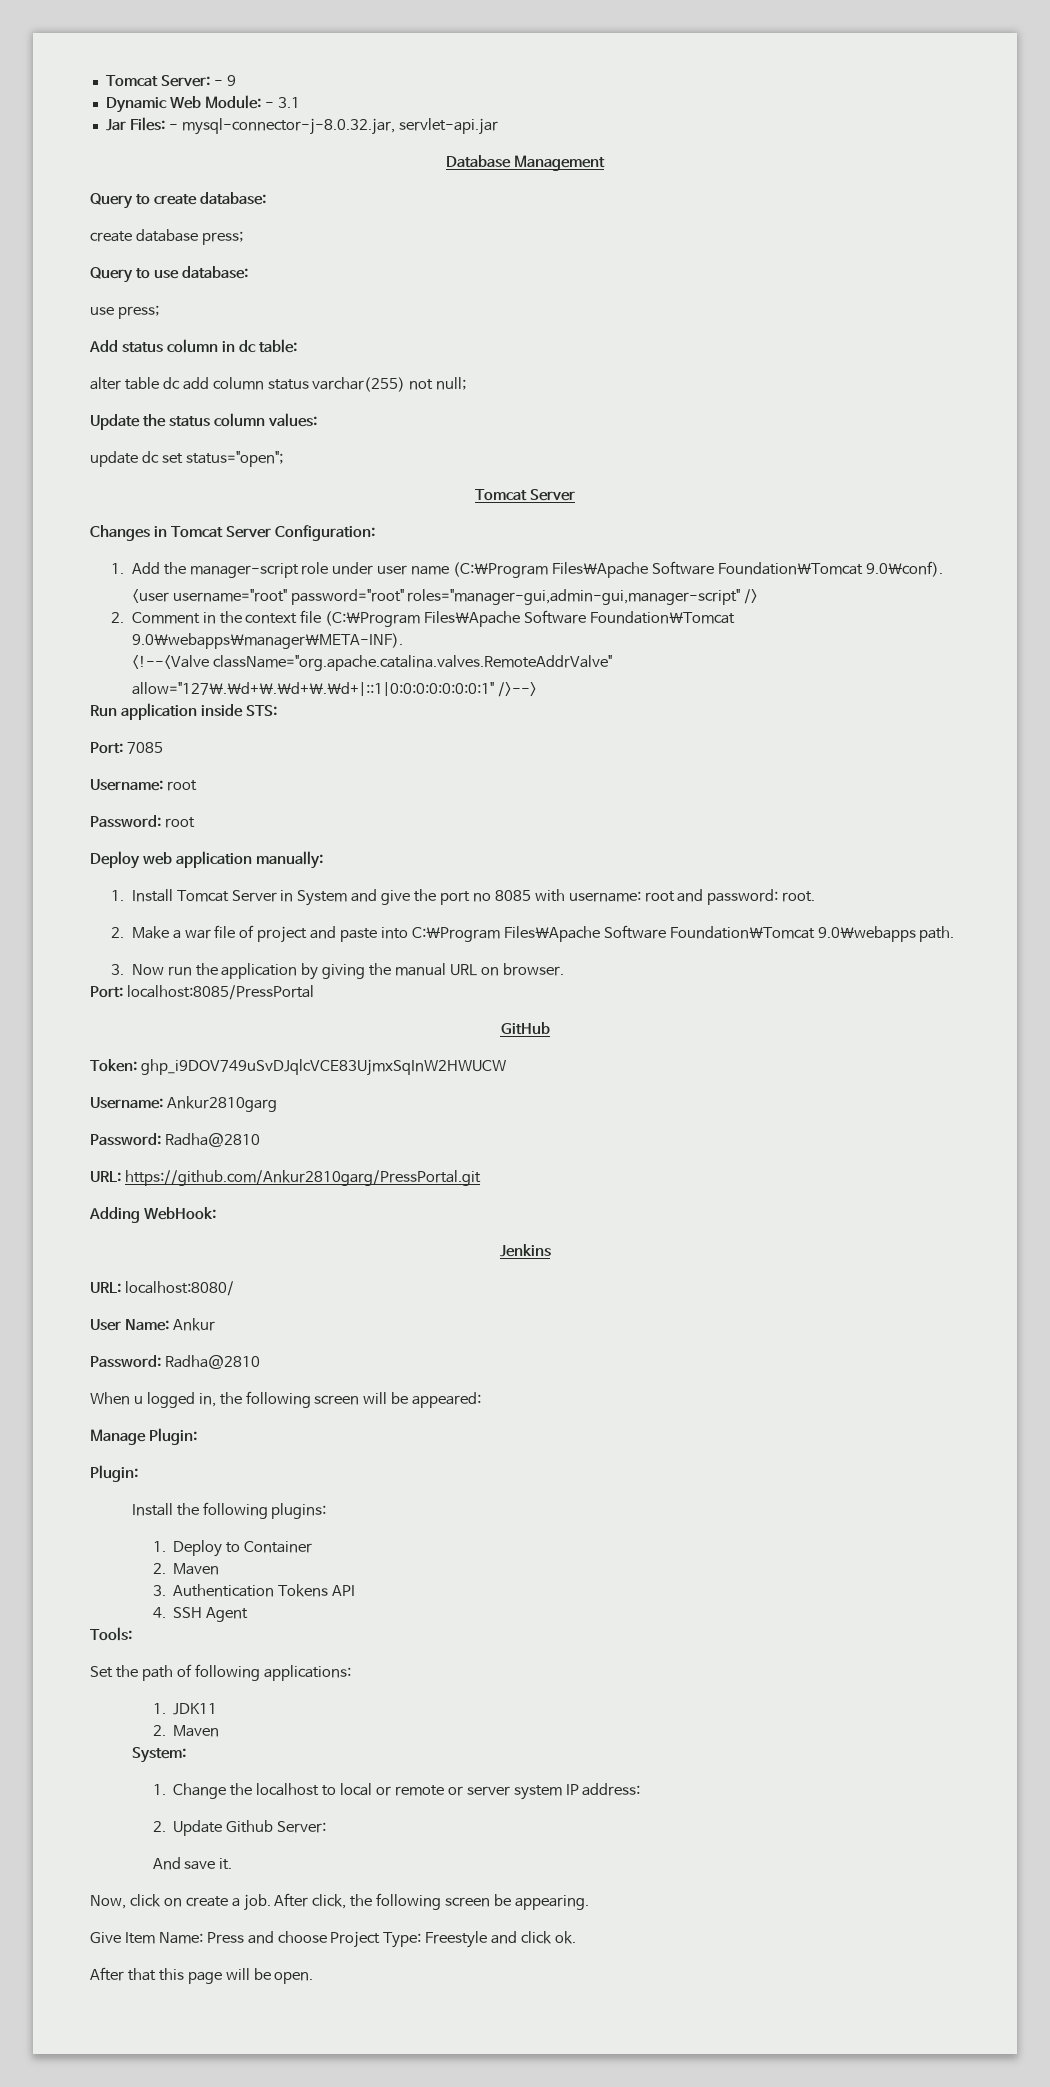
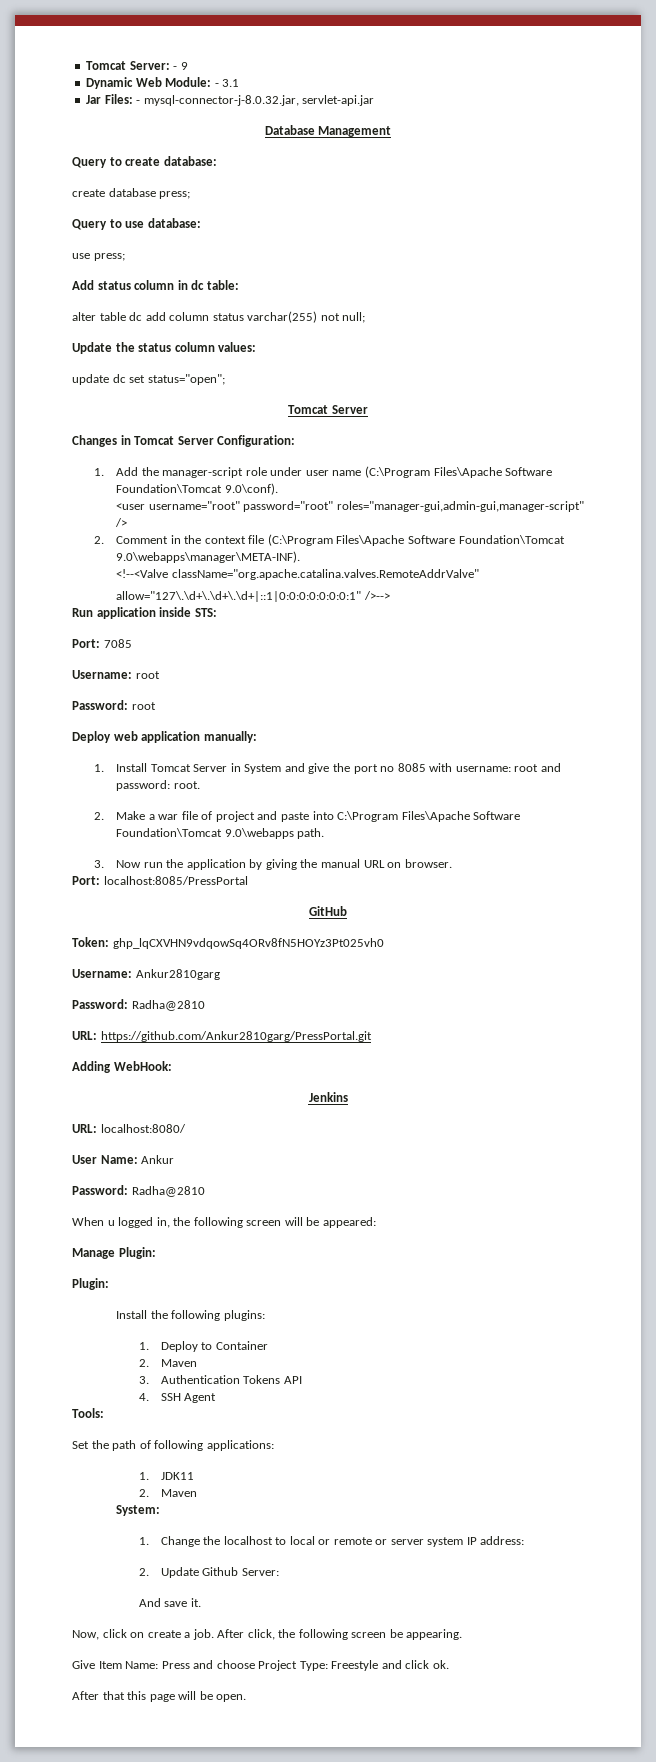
- Token: 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
+ Token: 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

